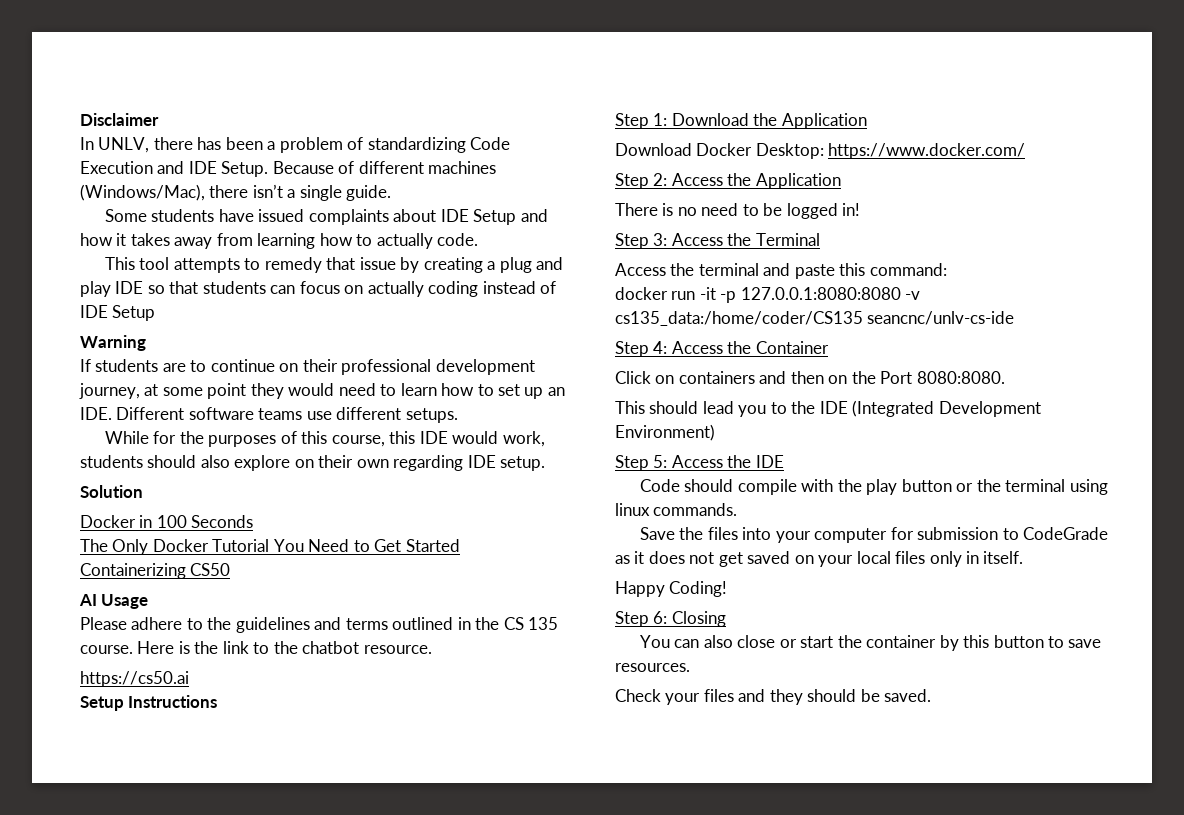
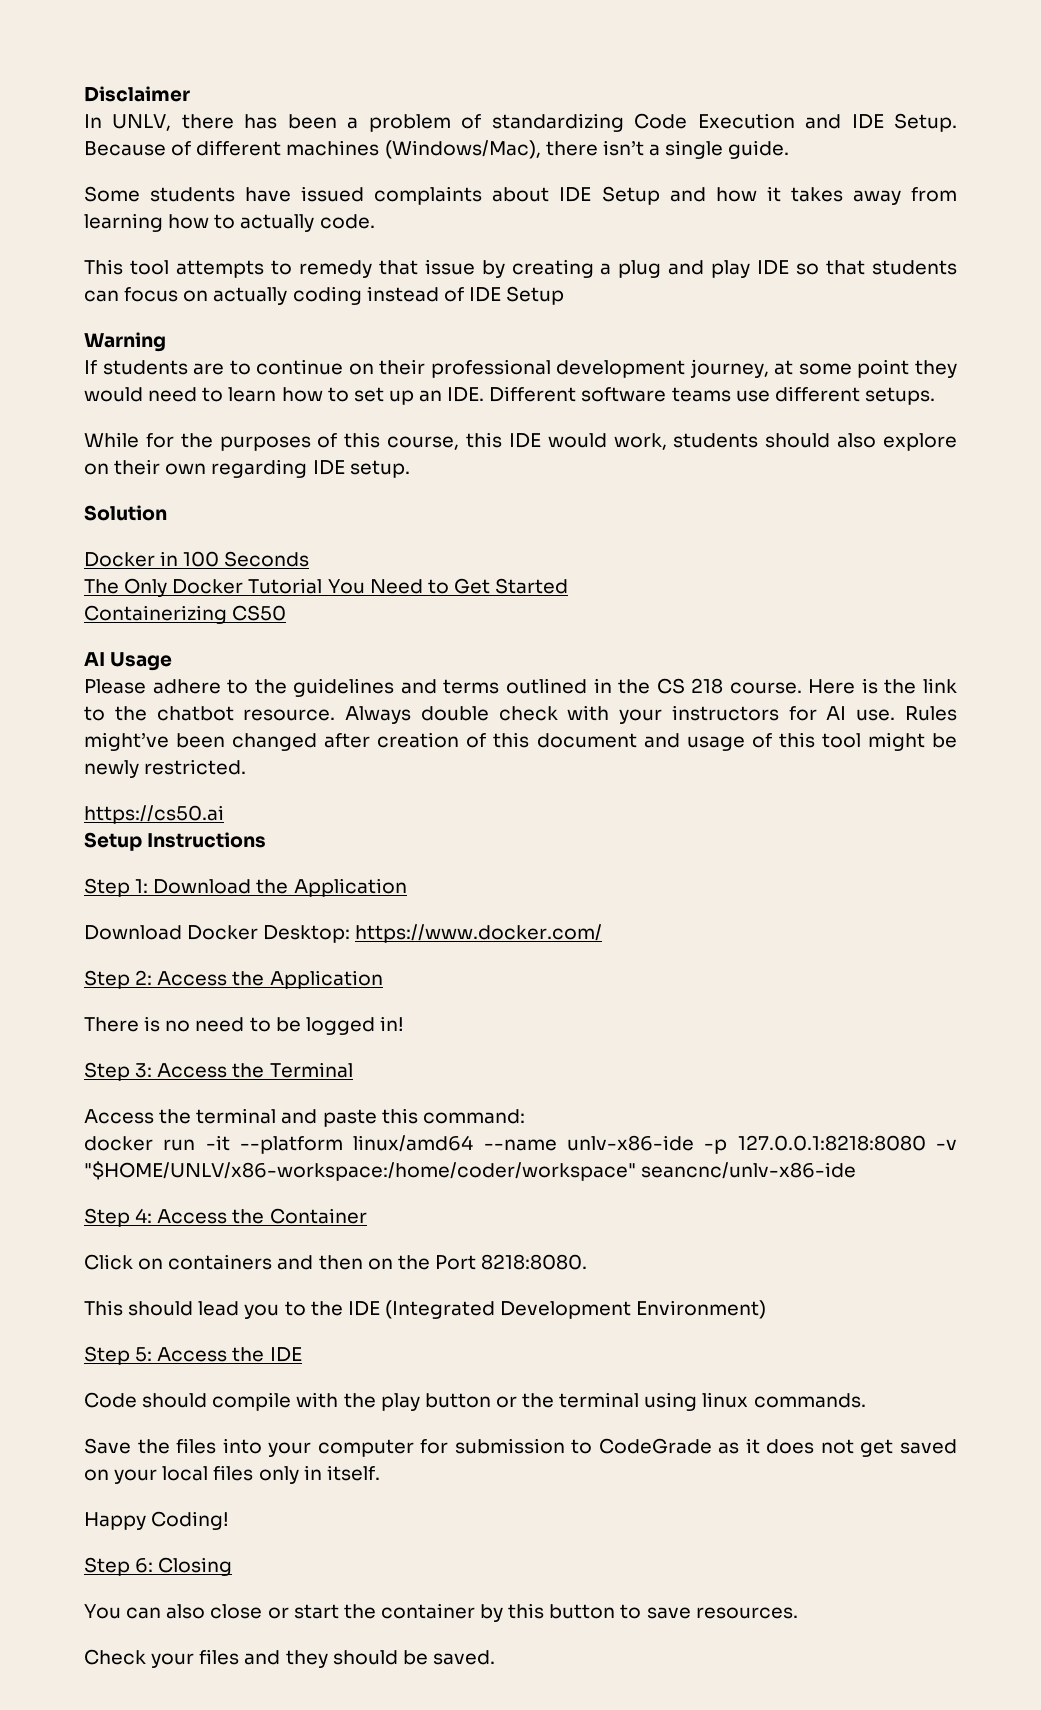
- Please adhere to the guidelines and terms outlined in the CS 135 course.
+ Please adhere to the guidelines and terms outlined in the CS 218 course.
+ Always double check with your instructors for AI use. Rules might’ve been changed after creation of this document and usage of this tool might be newly restricted.
- docker run -it -p 127.0.0.1:8080:8080 -v cs135_data:/home/coder/CS135 seancnc/unlv-cs-ide
+ docker run -it --platform linux/amd64 --name unlv-x86-ide -p 127.0.0.1:8218:8080 -v "$HOME/UNLV/x86-workspace:/home/coder/workspace" seancnc/unlv-x86-ide
- Click on containers and then on the Port 8080:8080.
+ Click on containers and then on the Port 8218:8080.

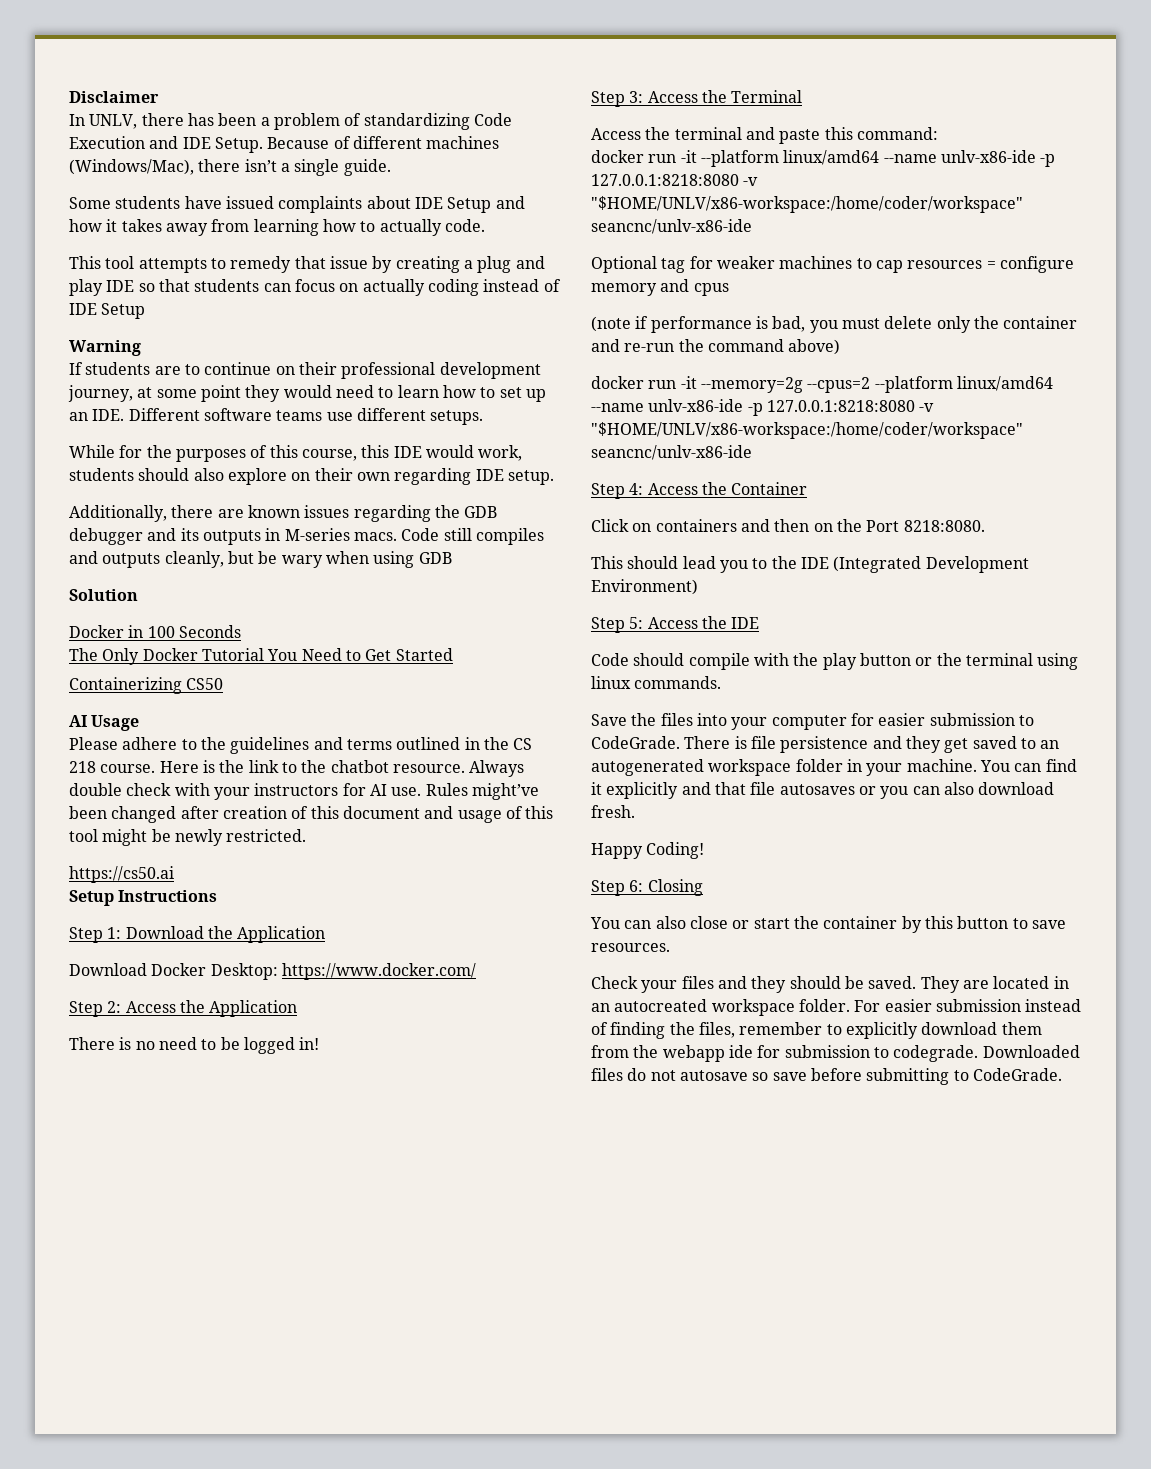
+ Additionally, there are known issues regarding the GDB debugger and its outputs in M-series macs. Code still compiles and outputs cleanly, but be wary when using GDB
+ Optional tag for weaker machines to cap resources = configure memory and cpus
+ (note if performance is bad, you must delete only the container and re-run the command above)
+ docker run -it --memory=2g --cpus=2 --platform linux/amd64 --name unlv-x86-ide -p 127.0.0.1:8218:8080 -v "$HOME/UNLV/x86-workspace:/home/coder/workspace" seancnc/unlv-x86-ide
- Save the files into your computer for submission to CodeGrade as it does not get saved on your local files only in itself.
+ Save the files into your computer for easier submission to CodeGrade. There is file persistence and they get saved to an autogenerated workspace folder in your machine. You can find it explicitly and that file autosaves or you can also download fresh.
+ They are located in an autocreated workspace folder. For easier submission instead of finding the files, remember to explicitly download them from the webapp ide for submission to codegrade. Downloaded files do not autosave so save before submitting to CodeGrade.

